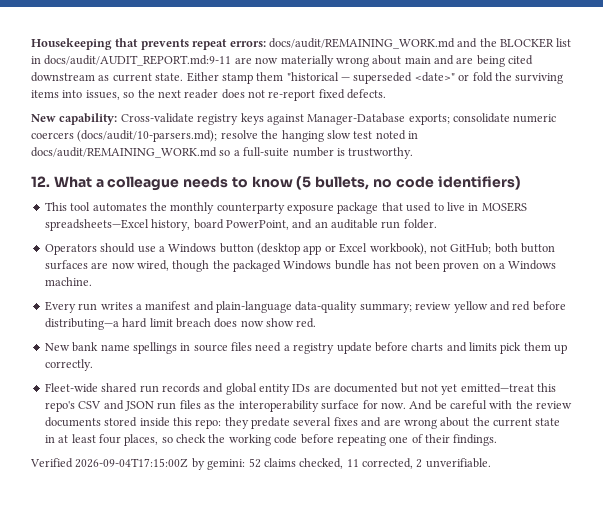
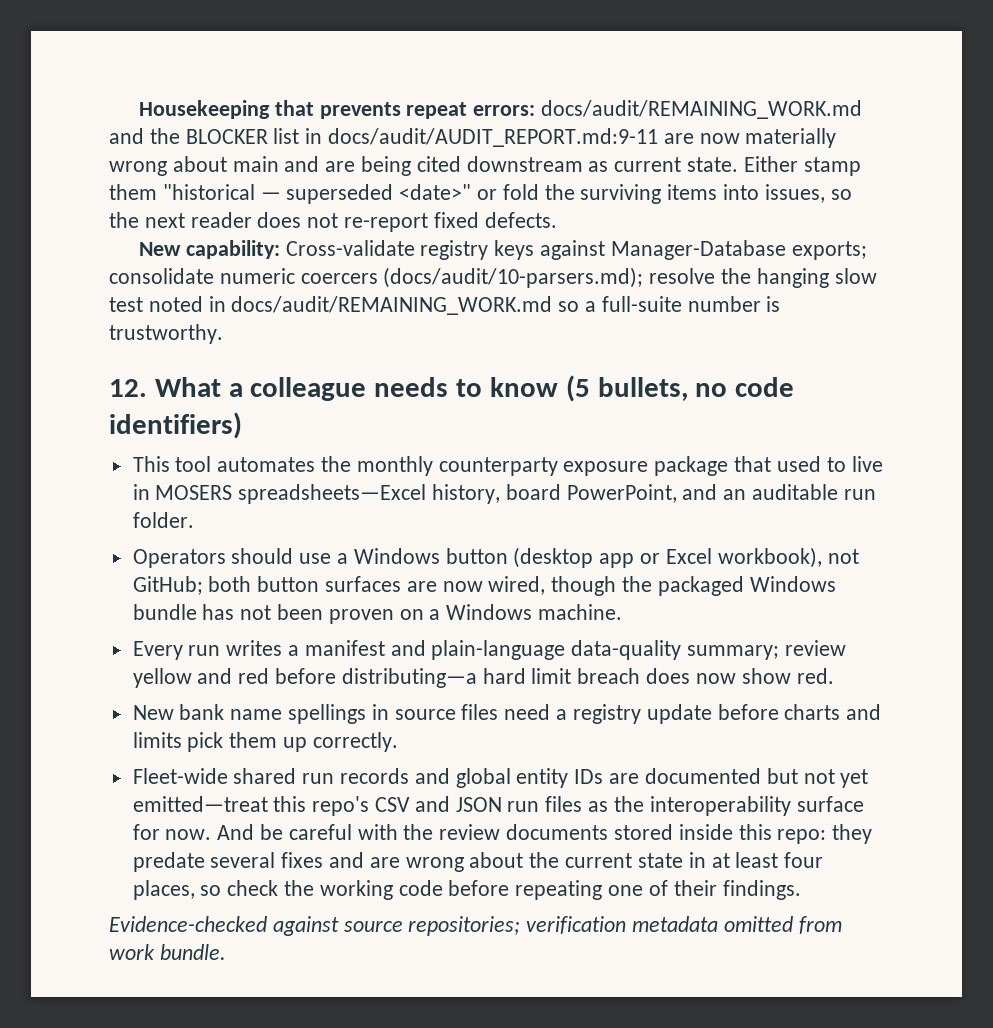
- Verified 2026-09-04T17:15:00Z by gemini: 52 claims checked, 11 corrected, 2 unverifiable.
+ Evidence-checked against source repositories; verification metadata omitted from work bundle.

